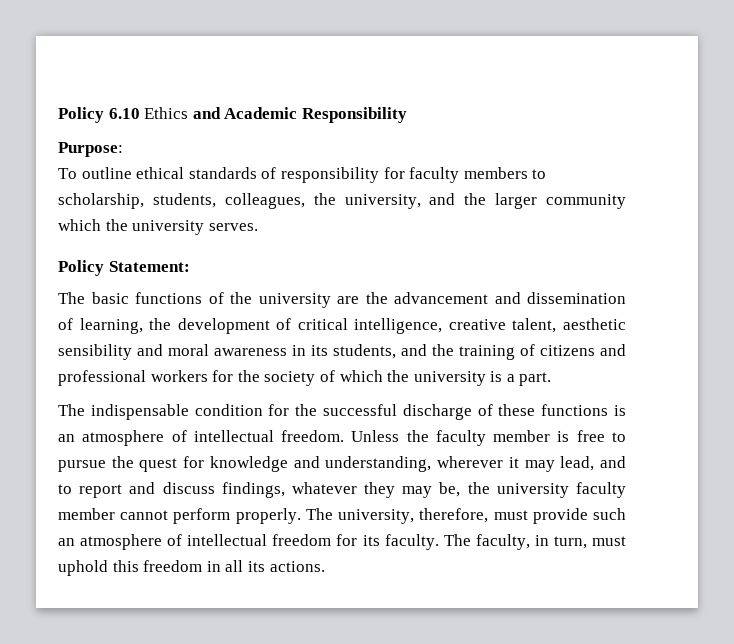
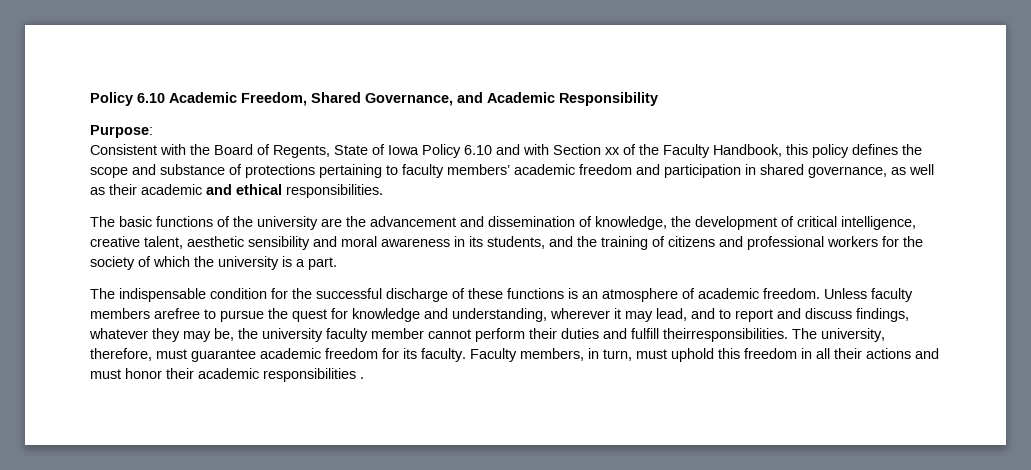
- Policy 6.10 Ethics and Academic Responsibility
+ Policy 6.10 Academic Freedom, Shared Governance, and Academic Responsibility
- To outline ethical standards of responsibility for faculty members to scholarship, students, colleagues, the university, and the larger community which the university serves.
- Policy Statement:
+ Consistent with the Board of Regents, State of Iowa Policy 6.10 and with Section xx of the Faculty Handbook, this policy defines the scope and substance of protections pertaining to faculty members’ academic freedom and participation in shared governance, as well as their academic and ethical responsibilities.
- The basic functions of the university are the advancement and dissemination of learning, the development of critical intelligence, creative talent, aesthetic sensibility and moral awareness in its students, and the training of citizens and professional workers for the society of which the university is a part.
+ The basic functions of the university are the advancement and dissemination of knowledge, the development of critical intelligence, creative talent, aesthetic sensibility and moral awareness in its students, and the training of citizens and professional workers for the society of which the university is a part.
- The indispensable condition for the successful discharge of these functions is an atmosphere of intellectual freedom.
+ The indispensable condition for the successful discharge of these functions is an atmosphere of academic freedom.
- Unless the faculty member is free to pursue the quest for knowledge and understanding, wherever it may lead, and to report and discuss findings, whatever they may be, the university faculty member cannot perform properly. The university, therefore, must provide such an atmosphere of intellectual freedom for its faculty.
+ Unless faculty members arefree to pursue the quest for knowledge and understanding, wherever it may lead, and to report and discuss findings, whatever they may be, the university faculty member cannot perform their duties and fulfill theirresponsibilities. The university, therefore, must guarantee academic freedom for its faculty.
- The faculty, in turn, must uphold this freedom in all its actions.
+ Faculty members, in turn, must uphold this freedom in all their actions and must honor their academic responsibilities .

